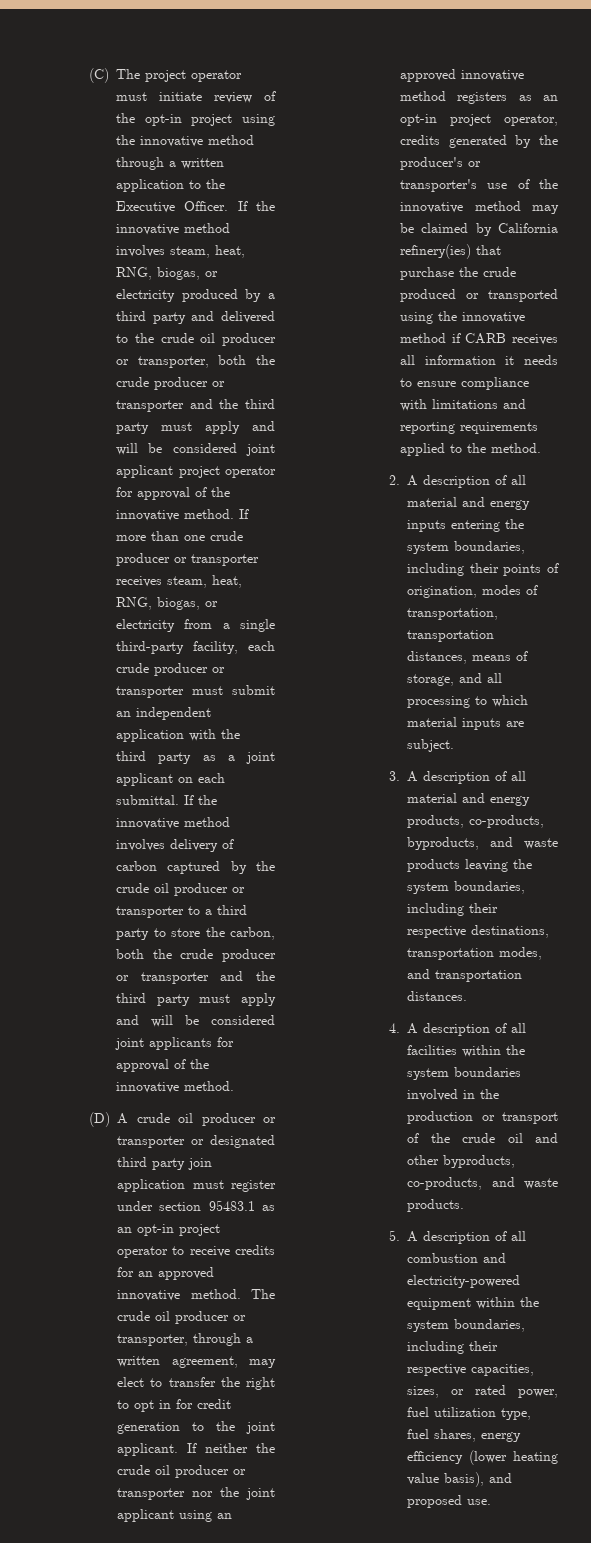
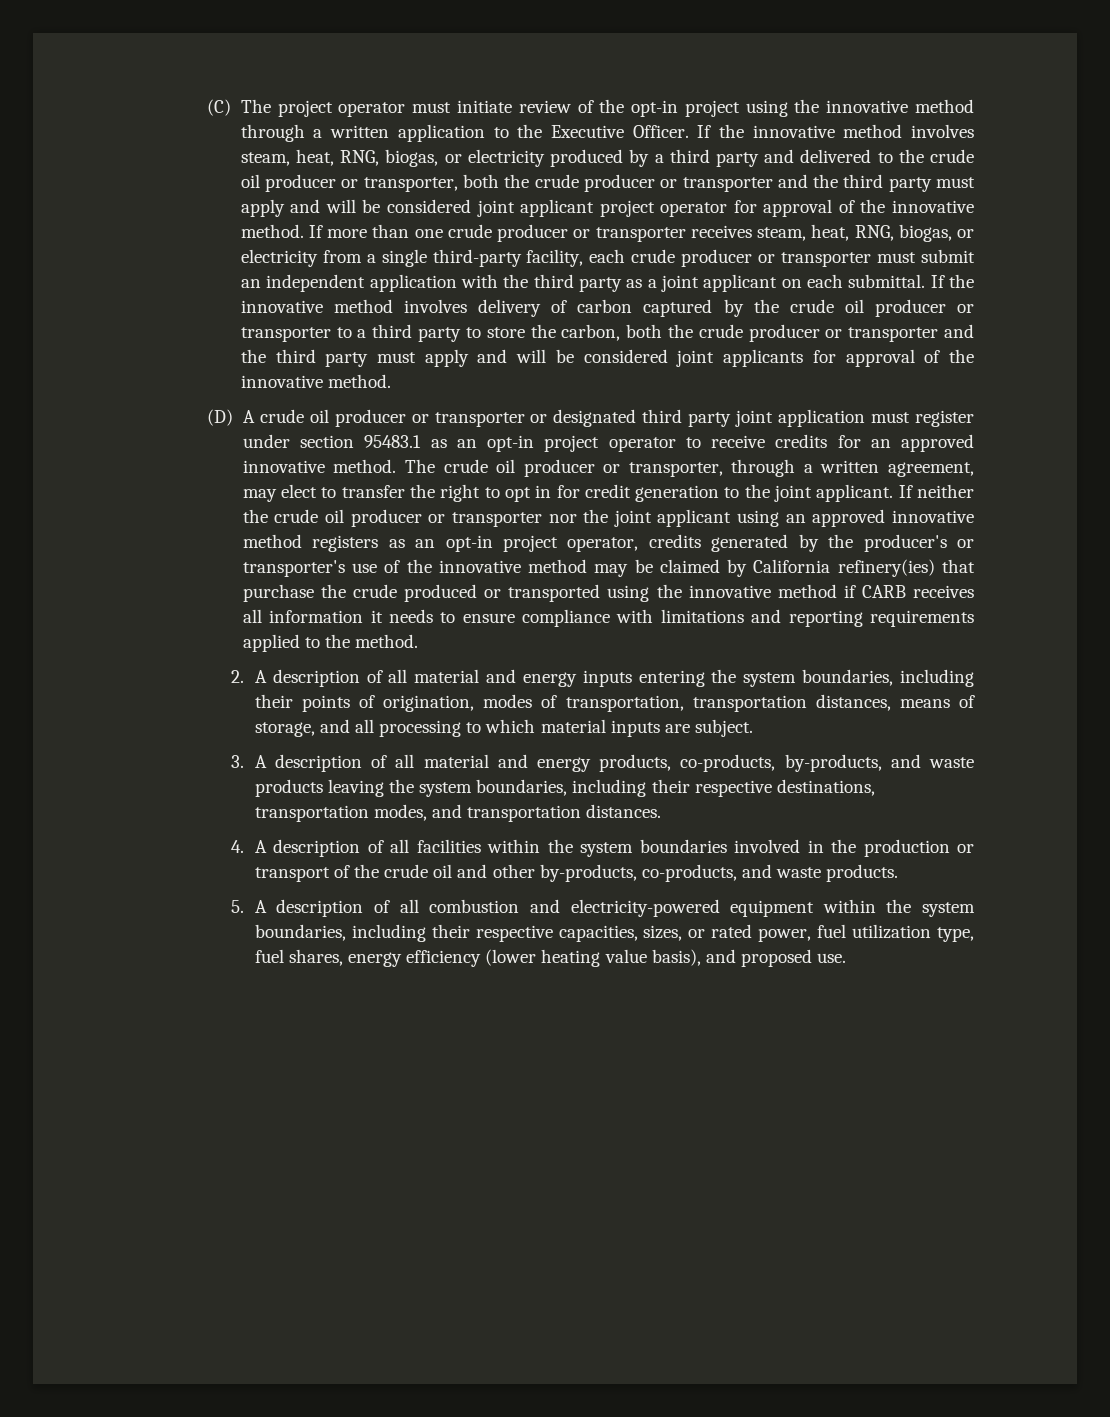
- (D) A crude oil producer or transporter or designated third party join application must register under section 95483.1 as an opt-in project operator to receive credits for an approved innovative method.
+ (D) A crude oil producer or transporter or designated third party joint application must register under section 95483.1 as an opt-in project operator to receive credits for an approved innovative method.
- 3. A description of all material and energy products, co-products, byproducts, and waste products leaving the system boundaries, including their respective destinations, transportation modes, and transportation distances.
+ 3. A description of all material and energy products, co-products, by-products, and waste products leaving the system boundaries, including their respective destinations, transportation modes, and transportation distances.
- 4. A description of all facilities within the system boundaries involved in the production or transport of the crude oil and other byproducts, co-products, and waste products.
+ 4. A description of all facilities within the system boundaries involved in the production or transport of the crude oil and other by-products, co-products, and waste products.

